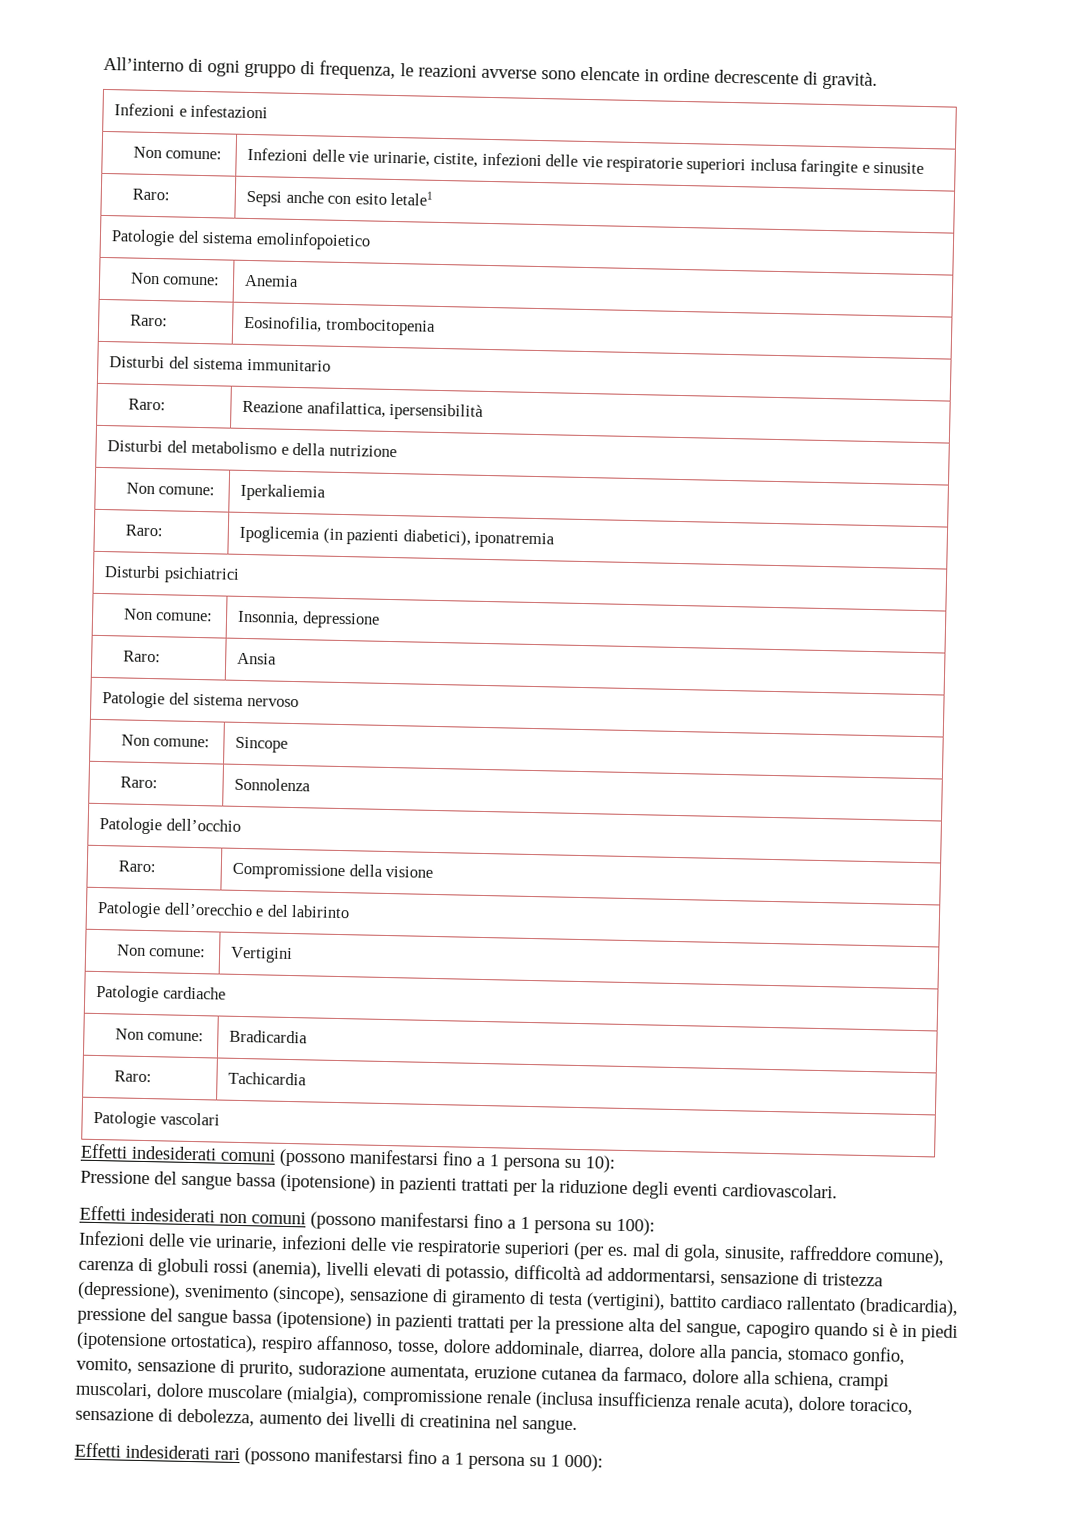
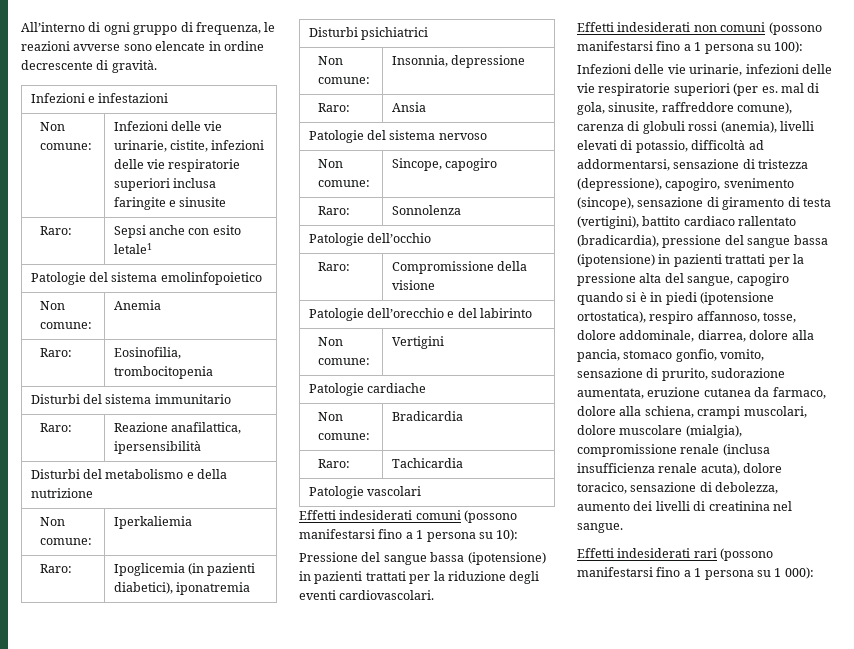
- Non comune: | Sincope
+ Non comune: | Sincope, capogiro
- Infezioni delle vie urinarie, infezioni delle vie respiratorie superiori (per es. mal di gola, sinusite, raffreddore comune), carenza di globuli rossi (anemia), livelli elevati di potassio, difficoltà ad addormentarsi, sensazione di tristezza (depressione), svenimento (sincope), sensazione di giramento di testa (vertigini), battito cardiaco rallentato (bradicardia), pressione del sangue bassa (ipotensione) in pazienti trattati per la pressione alta del sangue, capogiro quando si è in piedi (ipotensione ortostatica), respiro affannoso, tosse, dolore addominale, diarrea, dolore alla pancia, stomaco gonfio, vomito, sensazione di prurito, sudorazione aumentata, eruzione cutanea da farmaco, dolore alla schiena, crampi muscolari, dolore muscolare (mialgia), compromissione renale (inclusa insufficienza renale acuta), dolore toracico, sensazione di debolezza, aumento dei livelli di creatinina nel sangue.
+ Infezioni delle vie urinarie, infezioni delle vie respiratorie superiori (per es. mal di gola, sinusite, raffreddore comune), carenza di globuli rossi (anemia), livelli elevati di potassio, difficoltà ad addormentarsi, sensazione di tristezza (depressione), capogiro, svenimento (sincope), sensazione di giramento di testa (vertigini), battito cardiaco rallentato (bradicardia), pressione del sangue bassa (ipotensione) in pazienti trattati per la pressione alta del sangue, capogiro quando si è in piedi (ipotensione ortostatica), respiro affannoso, tosse, dolore addominale, diarrea, dolore alla pancia, stomaco gonfio, vomito, sensazione di prurito, sudorazione aumentata, eruzione cutanea da farmaco, dolore alla schiena, crampi muscolari, dolore muscolare (mialgia), compromissione renale (inclusa insufficienza renale acuta), dolore toracico, sensazione di debolezza, aumento dei livelli di creatinina nel sangue.

